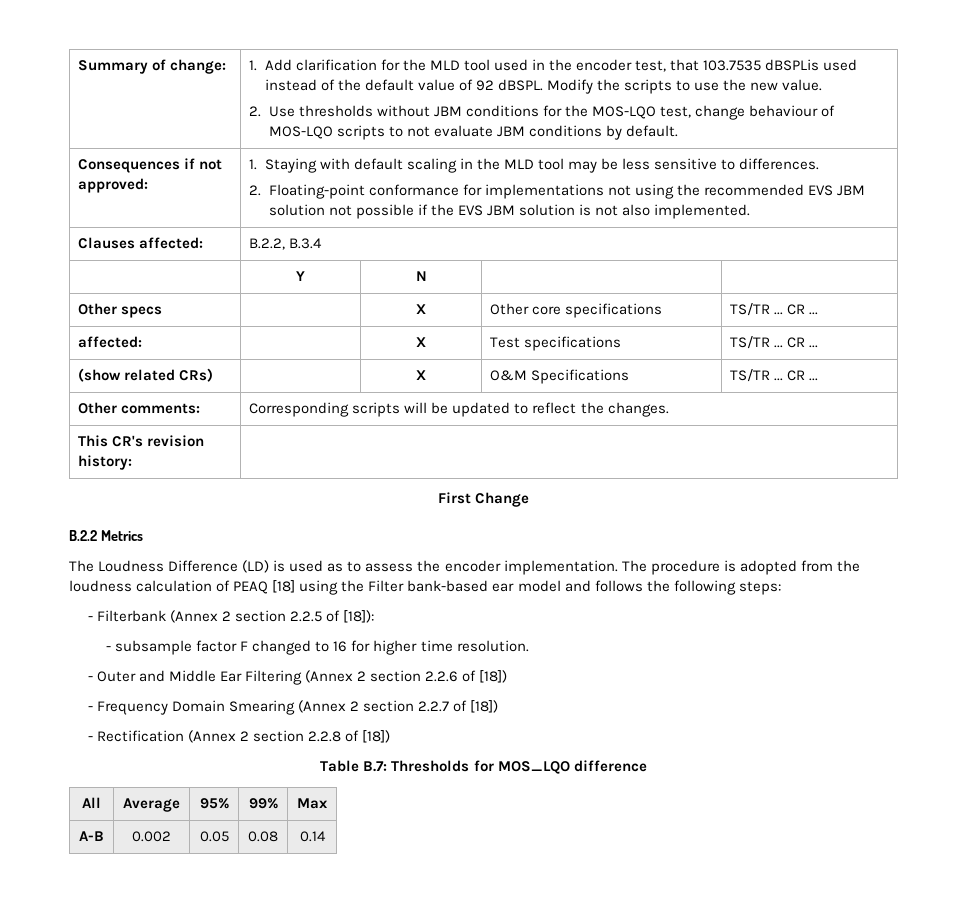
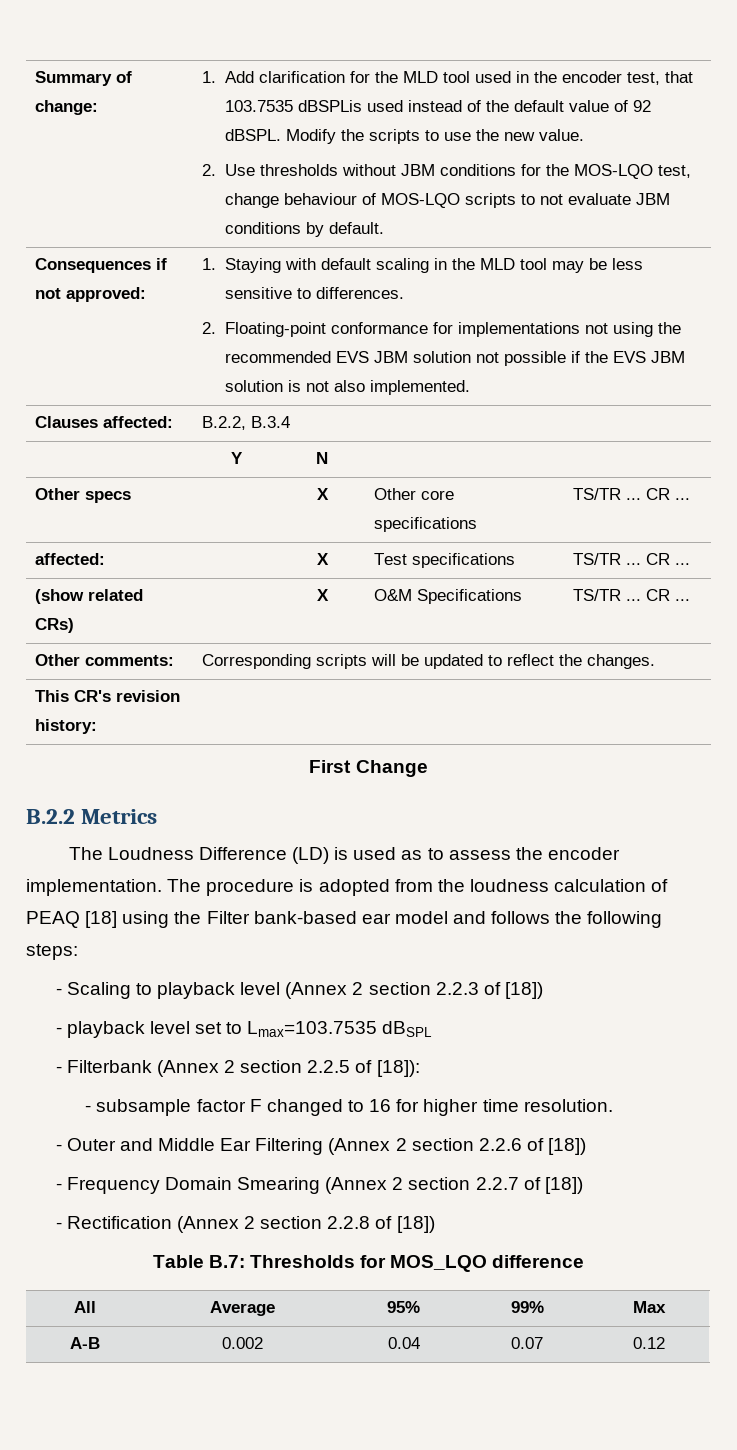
+ - Scaling to playback level (Annex 2 section 2.2.3 of [18])
+ - playback level set to Lmax=103.7535 dBSPL
- A-B | 0.002 | 0.05 | 0.08 | 0.14
+ A-B | 0.002 | 0.04 | 0.07 | 0.12

